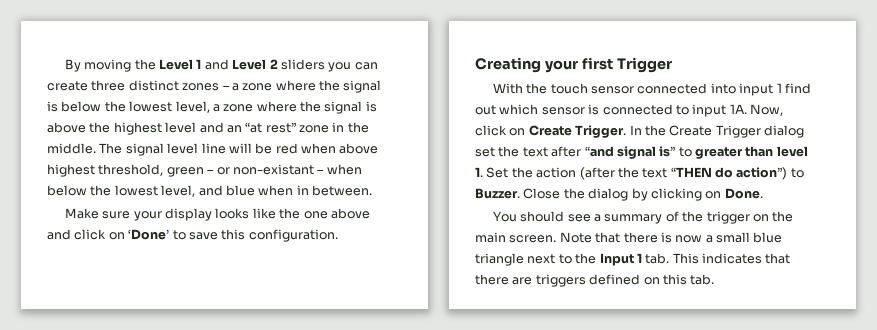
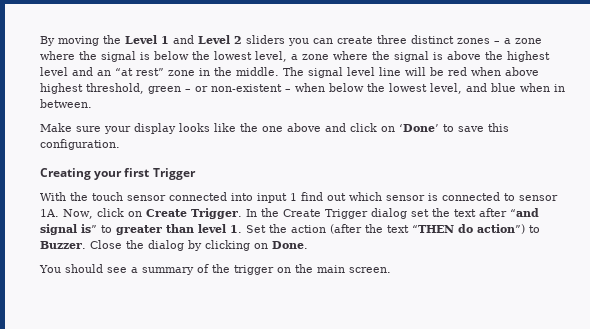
- The signal level line will be red when above highest threshold, green – or non-existant – when below the lowest level, and blue when in between.
+ The signal level line will be red when above highest threshold, green – or non-existent – when below the lowest level, and blue when in between.
- With the touch sensor connected into input 1 find out which sensor is connected to input 1A.
+ With the touch sensor connected into input 1 find out which sensor is connected to sensor 1A.
- Note that there is now a small blue triangle next to the Input 1 tab. This indicates that there are triggers defined on this tab.

